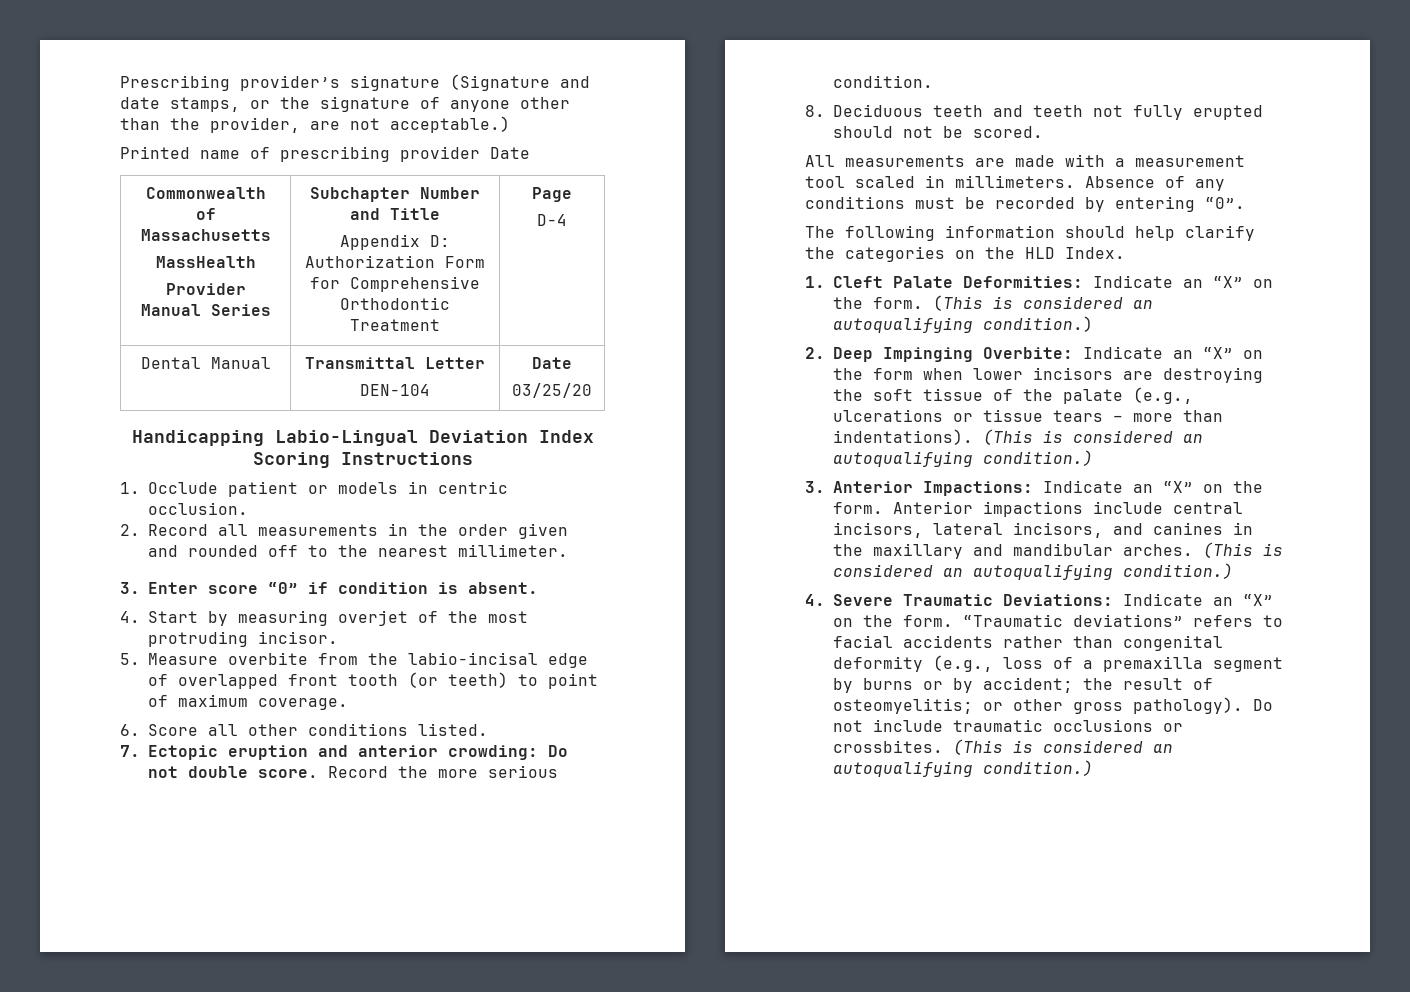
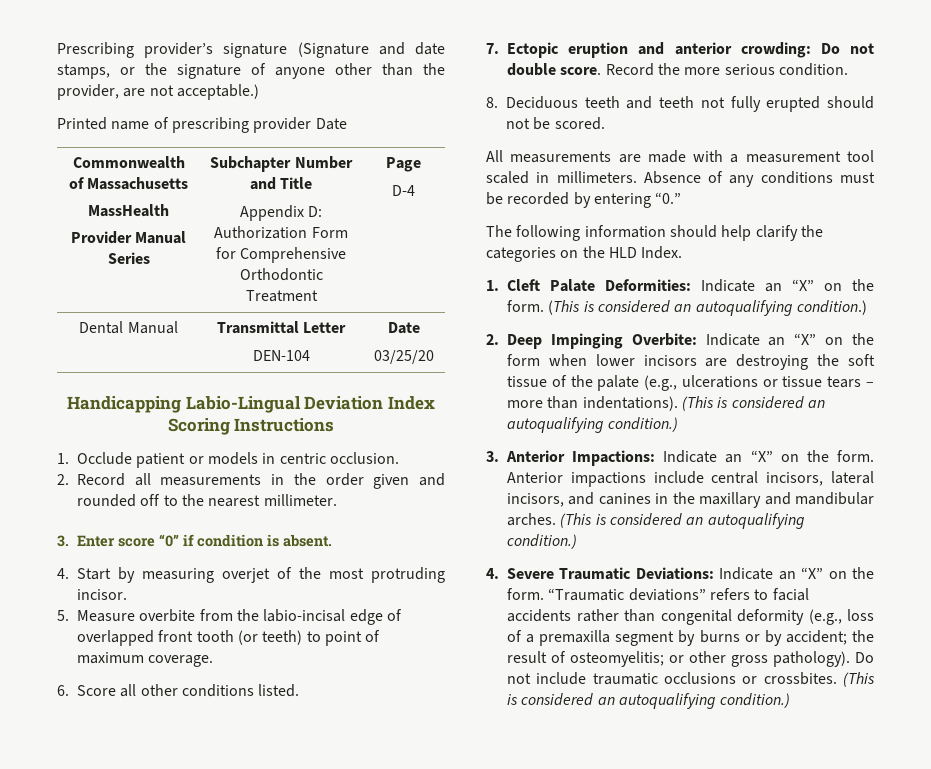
- Absence of any conditions must be recorded by entering “0”.
+ Absence of any conditions must be recorded by entering “0.”

